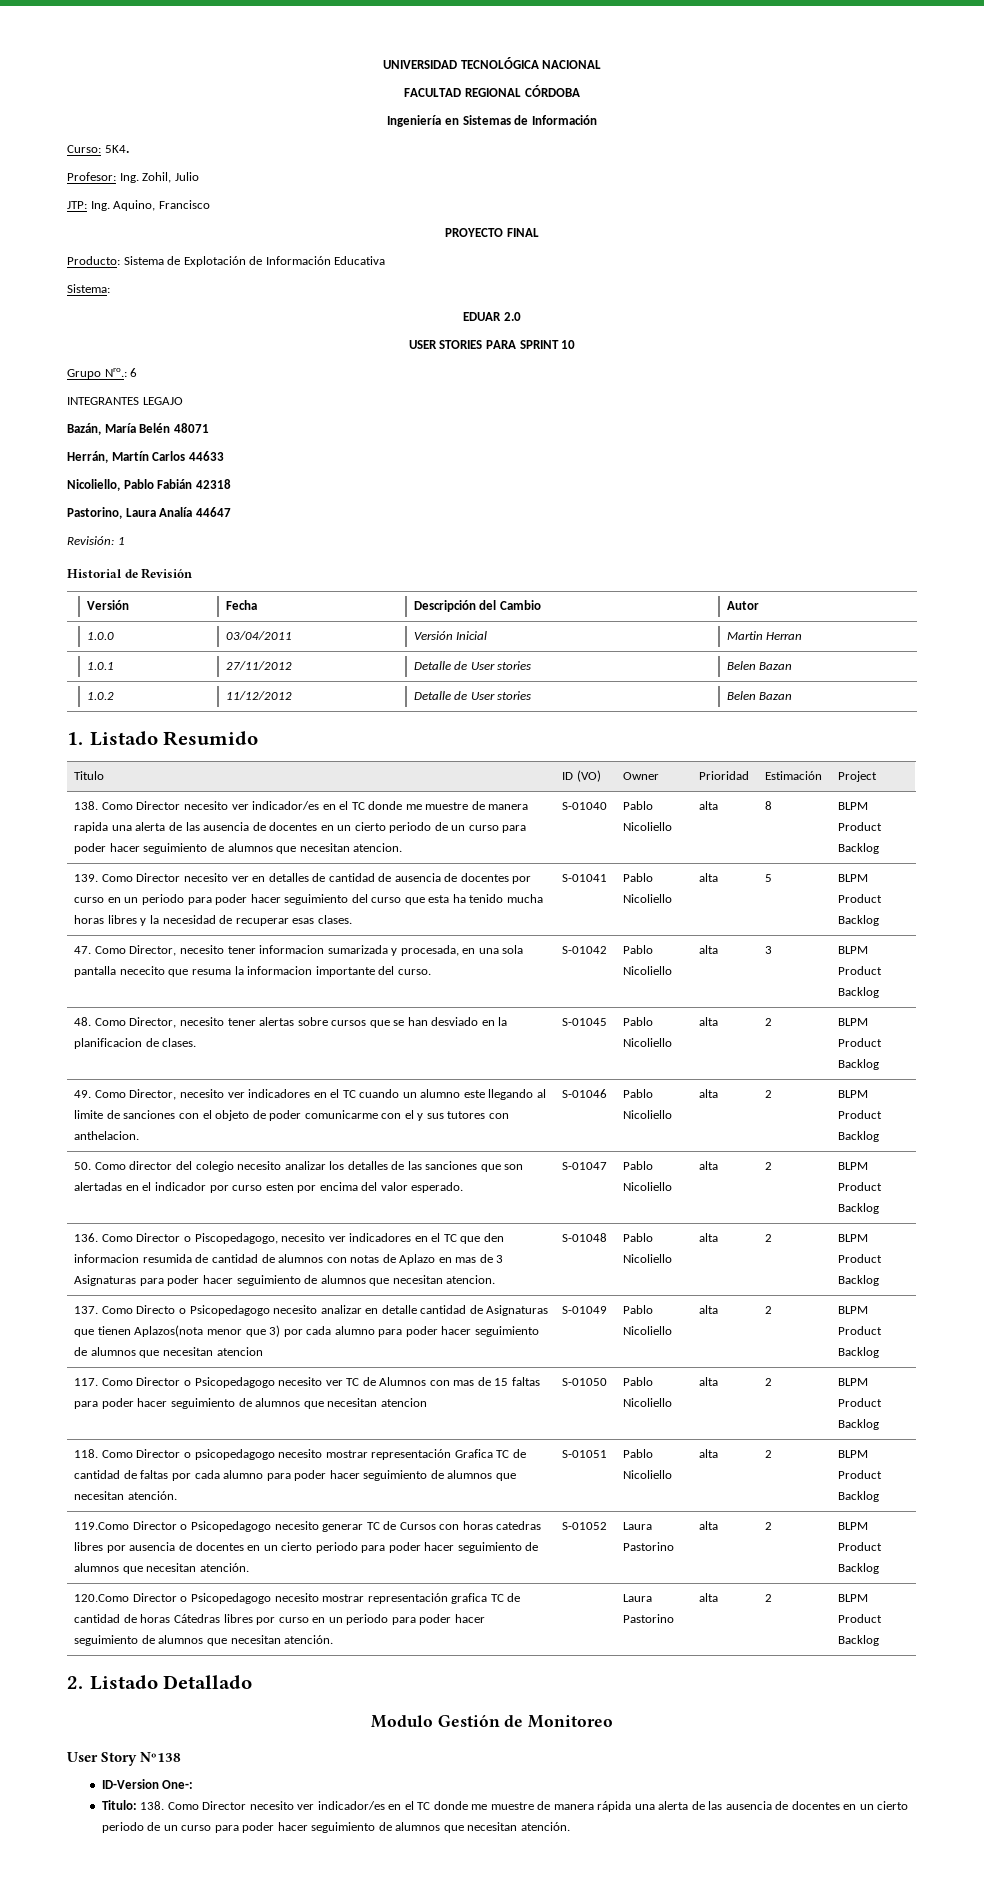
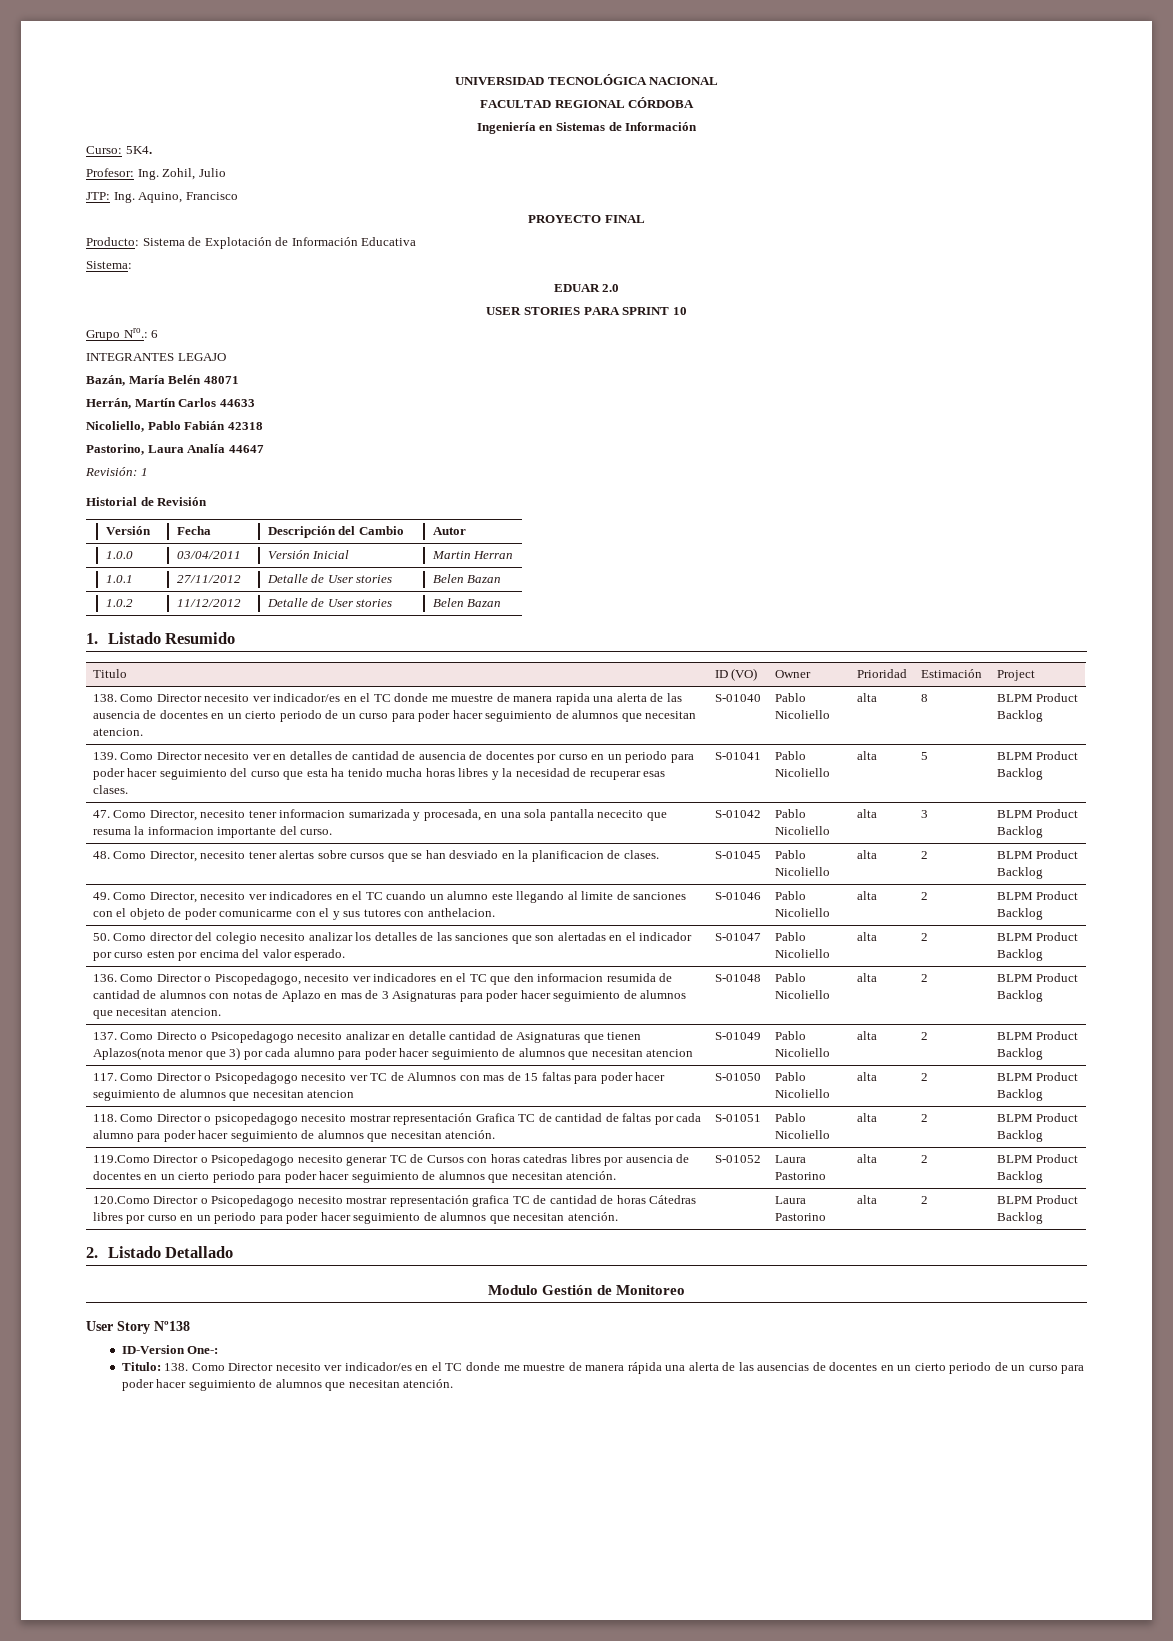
- Titulo: 138. Como Director necesito ver indicador/es en el TC donde me muestre de manera rápida una alerta de las ausencia de docentes en un cierto periodo de un curso para poder hacer seguimiento de alumnos que necesitan atención.
+ Titulo: 138. Como Director necesito ver indicador/es en el TC donde me muestre de manera rápida una alerta de las ausencias de docentes en un cierto periodo de un curso para poder hacer seguimiento de alumnos que necesitan atención.

